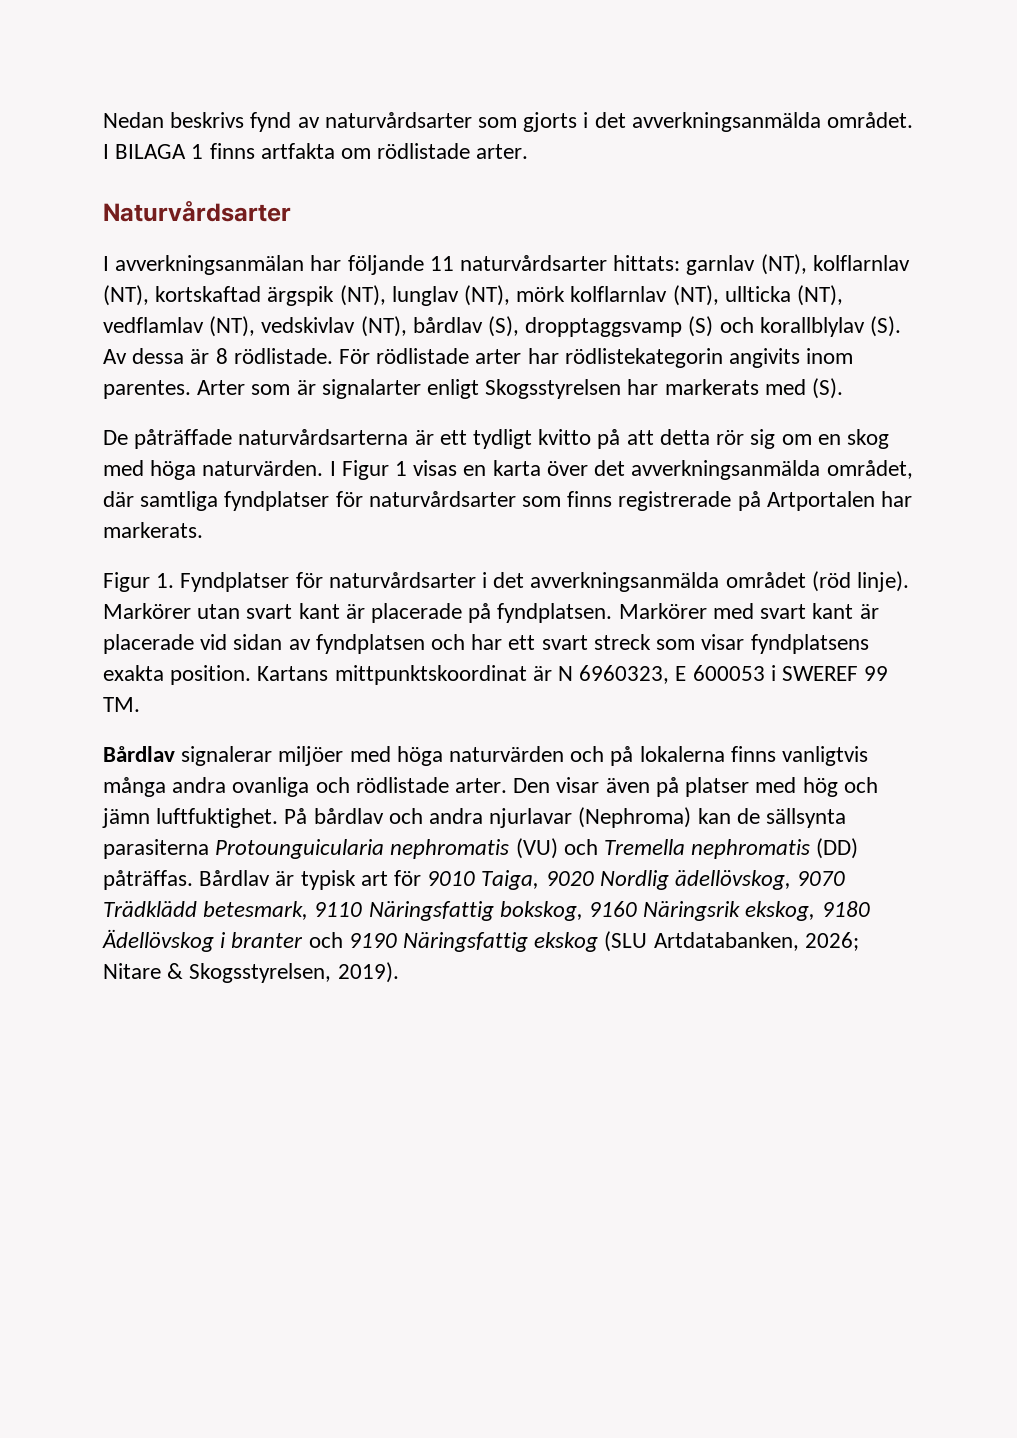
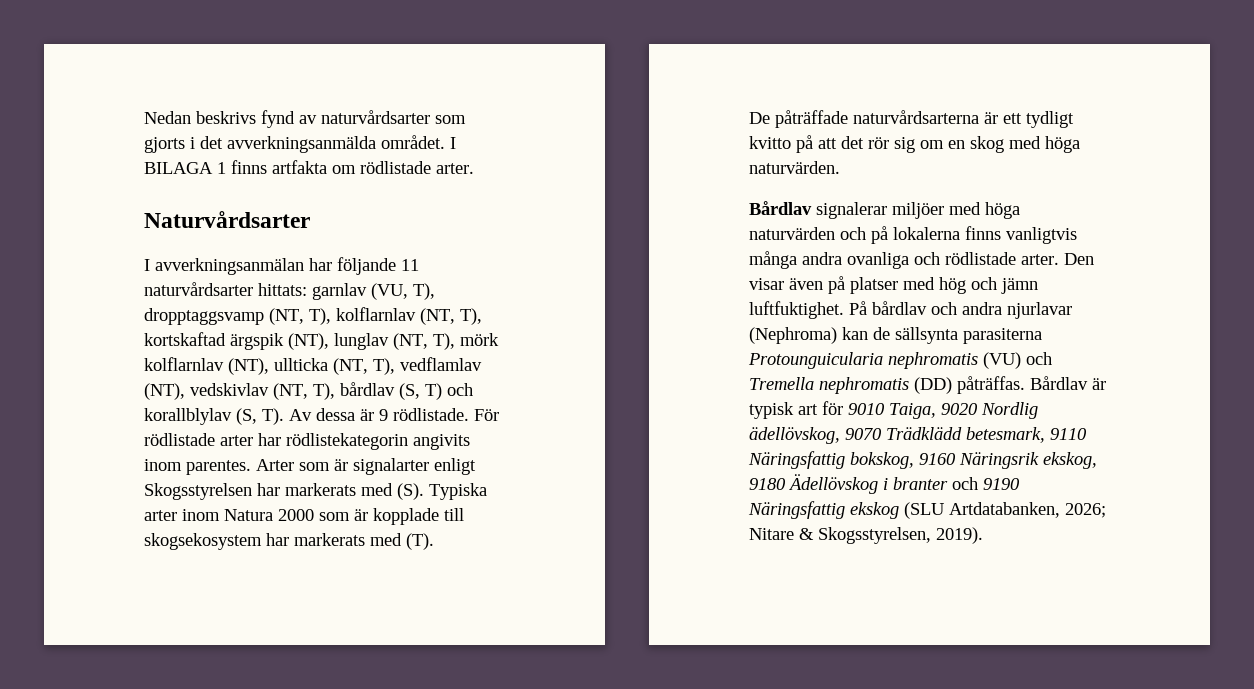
- I avverkningsanmälan har följande 11 naturvårdsarter hittats: garnlav (NT), kolflarnlav (NT), kortskaftad ärgspik (NT), lunglav (NT), mörk kolflarnlav (NT), ullticka (NT), vedflamlav (NT), vedskivlav (NT), bårdlav (S), dropptaggsvamp (S) och korallblylav (S). Av dessa är 8 rödlistade.
+ I avverkningsanmälan har följande 11 naturvårdsarter hittats: garnlav (VU, T), dropptaggsvamp (NT, T), kolflarnlav (NT, T), kortskaftad ärgspik (NT), lunglav (NT, T), mörk kolflarnlav (NT), ullticka (NT, T), vedflamlav (NT), vedskivlav (NT, T), bårdlav (S, T) och korallblylav (S, T). Av dessa är 9 rödlistade.
- Arter som är signalarter enligt Skogsstyrelsen har markerats med (S).
+ Arter som är signalarter enligt Skogsstyrelsen har markerats med (S). Typiska arter inom Natura 2000 som är kopplade till skogsekosystem har markerats med (T).
- De påträffade naturvårdsarterna är ett tydligt kvitto på att detta rör sig om en skog med höga naturvärden. I Figur 1 visas en karta över det avverkningsanmälda området, där samtliga fyndplatser för naturvårdsarter som finns registrerade på Artportalen har markerats.
- Figur 1. Fyndplatser för naturvårdsarter i det avverkningsanmälda området (röd linje). Markörer utan svart kant är placerade på fyndplatsen. Markörer med svart kant är placerade vid sidan av fyndplatsen och har ett svart streck som visar fyndplatsens exakta position. Kartans mittpunktskoordinat är N 6960323, E 600053 i SWEREF 99 TM.
+ De påträffade naturvårdsarterna är ett tydligt kvitto på att det rör sig om en skog med höga naturvärden.

